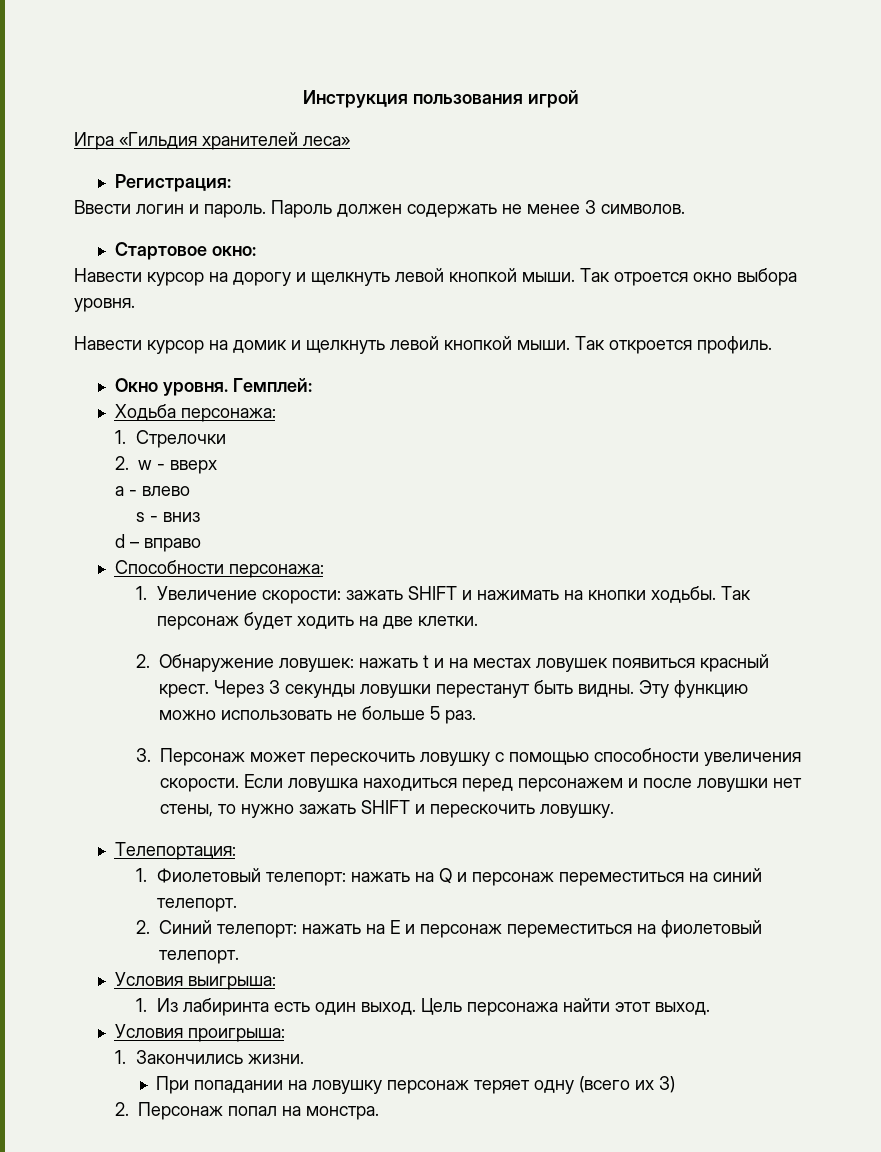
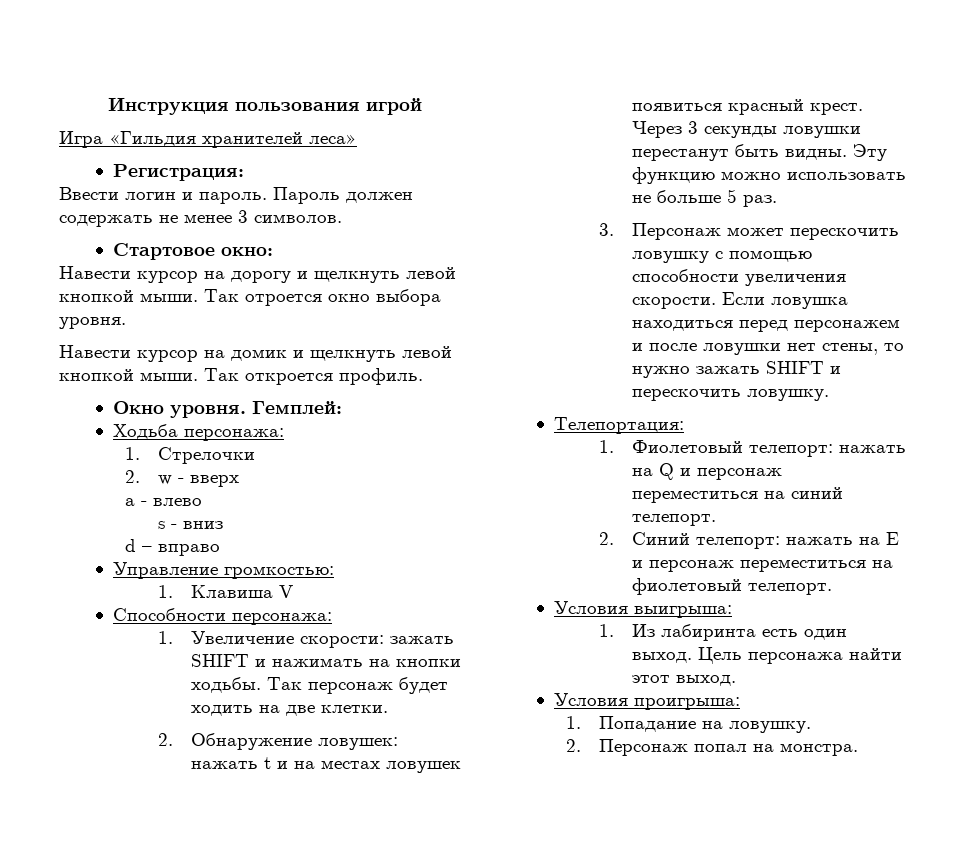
+ Управление громкостью:
+ 1. Клавиша V
- 1. Закончились жизни.
- При попадании на ловушку персонаж теряет одну (всего их 3)
+ 1. Попадание на ловушку.

